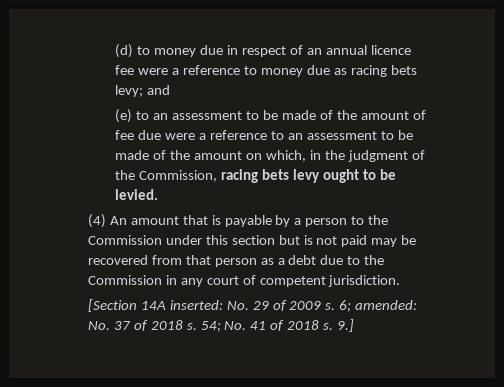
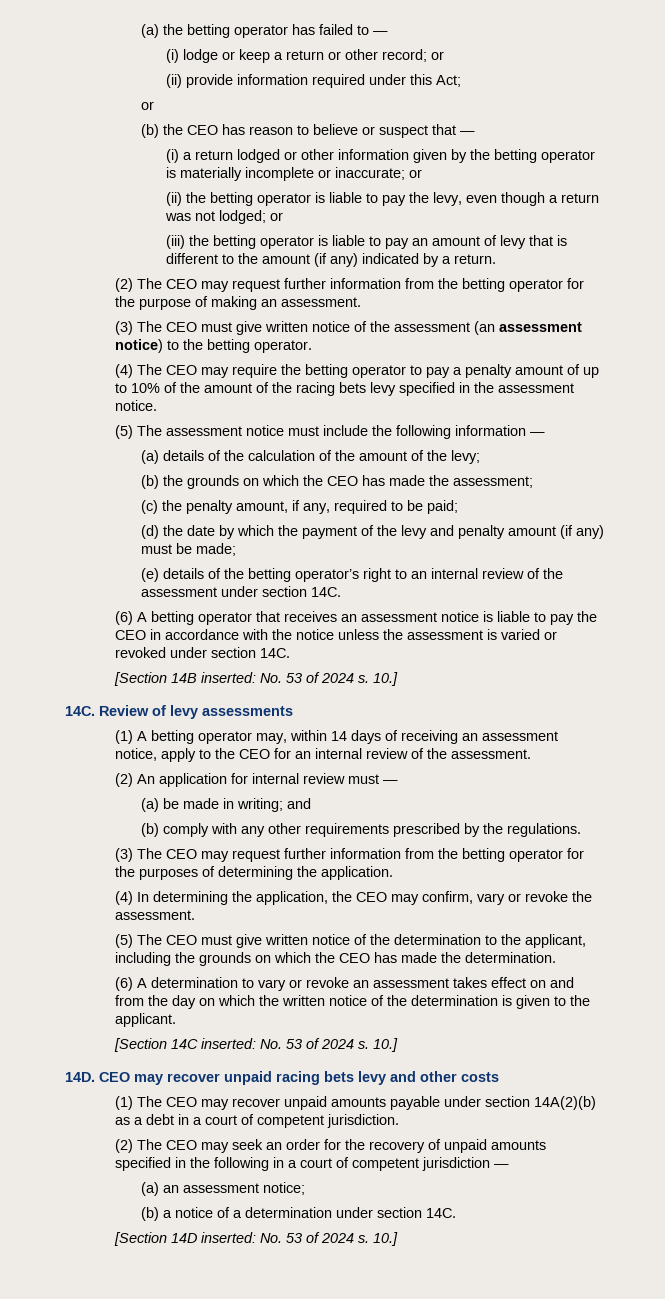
- (d) to money due in respect of an annual licence fee were a reference to money due as racing bets levy; and
- (e) to an assessment to be made of the amount of fee due were a reference to an assessment to be made of the amount on which, in the judgment of the Commission, racing bets levy ought to be levied.
- (4) An amount that is payable by a person to the Commission under this section but is not paid may be recovered from that person as a debt due to the Commission in any court of competent jurisdiction.
- [Section 14A inserted: No. 29 of 2009 s. 6; amended: No. 37 of 2018 s. 54; No. 41 of 2018 s. 9.]
+ (a) the betting operator has failed to —
+ (i) lodge or keep a return or other record; or
+ (ii) provide information required under this Act;
+ or
+ (b) the CEO has reason to believe or suspect that —
+ (i) a return lodged or other information given by the betting operator is materially incomplete or inaccurate; or
+ (ii) the betting operator is liable to pay the levy, even though a return was not lodged; or
+ (iii) the betting operator is liable to pay an amount of levy that is different to the amount (if any) indicated by a return.
+ (2) The CEO may request further information from the betting operator for the purpose of making an assessment.
+ (3) The CEO must give written notice of the assessment (an assessment notice) to the betting operator.
+ (4) The CEO may require the betting operator to pay a penalty amount of up to 10% of the amount of the racing bets levy specified in the assessment notice.
+ (5) The assessment notice must include the following information —
+ (a) details of the calculation of the amount of the levy;
+ (b) the grounds on which the CEO has made the assessment;
+ (c) the penalty amount, if any, required to be paid;
+ (d) the date by which the payment of the levy and penalty amount (if any) must be made;
+ (e) details of the betting operator’s right to an internal review of the assessment under section 14C.
+ (6) A betting operator that receives an assessment notice is liable to pay the CEO in accordance with the notice unless the assessment is varied or revoked under section 14C.
+ [Section 14B inserted: No. 53 of 2024 s. 10.]
+ 14C. Review of levy assessments
+ (1) A betting operator may, within 14 days of receiving an assessment notice, apply to the CEO for an internal review of the assessment.
+ (2) An application for internal review must —
+ (a) be made in writing; and
+ (b) comply with any other requirements prescribed by the regulations.
+ (3) The CEO may request further information from the betting operator for the purposes of determining the application.
+ (4) In determining the application, the CEO may confirm, vary or revoke the assessment.
+ (5) The CEO must give written notice of the determination to the applicant, including the grounds on which the CEO has made the determination.
+ (6) A determination to vary or revoke an assessment takes effect on and from the day on which the written notice of the determination is given to the applicant.
+ [Section 14C inserted: No. 53 of 2024 s. 10.]
+ 14D. CEO may recover unpaid racing bets levy and other costs
+ (1) The CEO may recover unpaid amounts payable under section 14A(2)(b) as a debt in a court of competent jurisdiction.
+ (2) The CEO may seek an order for the recovery of unpaid amounts specified in the following in a court of competent jurisdiction —
+ (a) an assessment notice;
+ (b) a notice of a determination under section 14C.
+ [Section 14D inserted: No. 53 of 2024 s. 10.]

